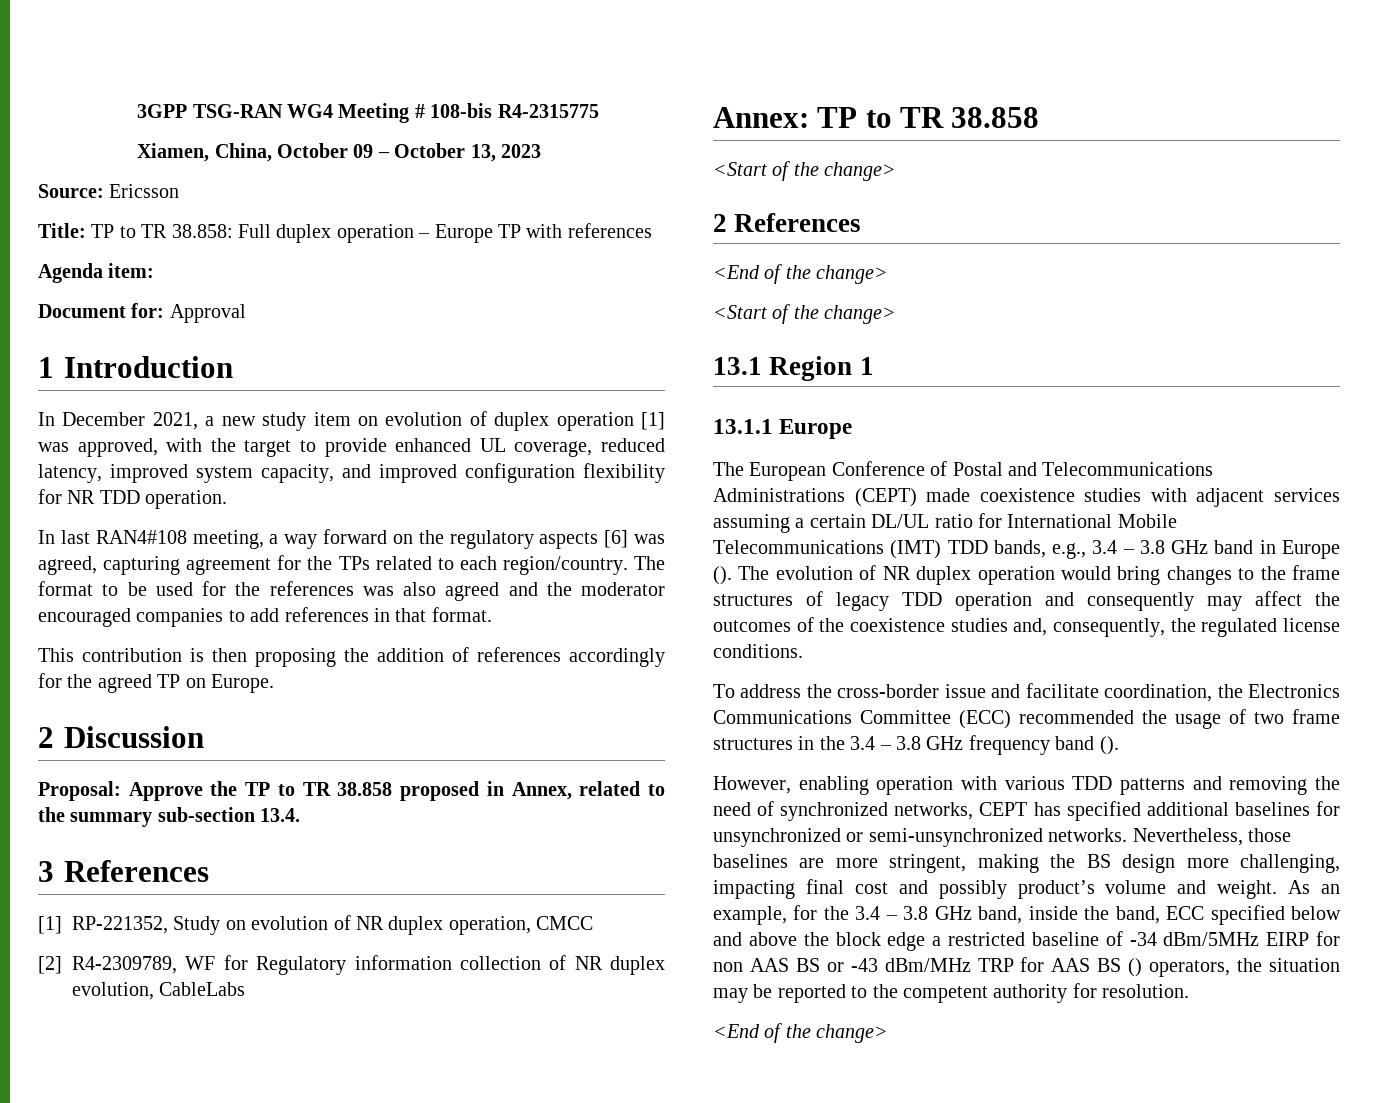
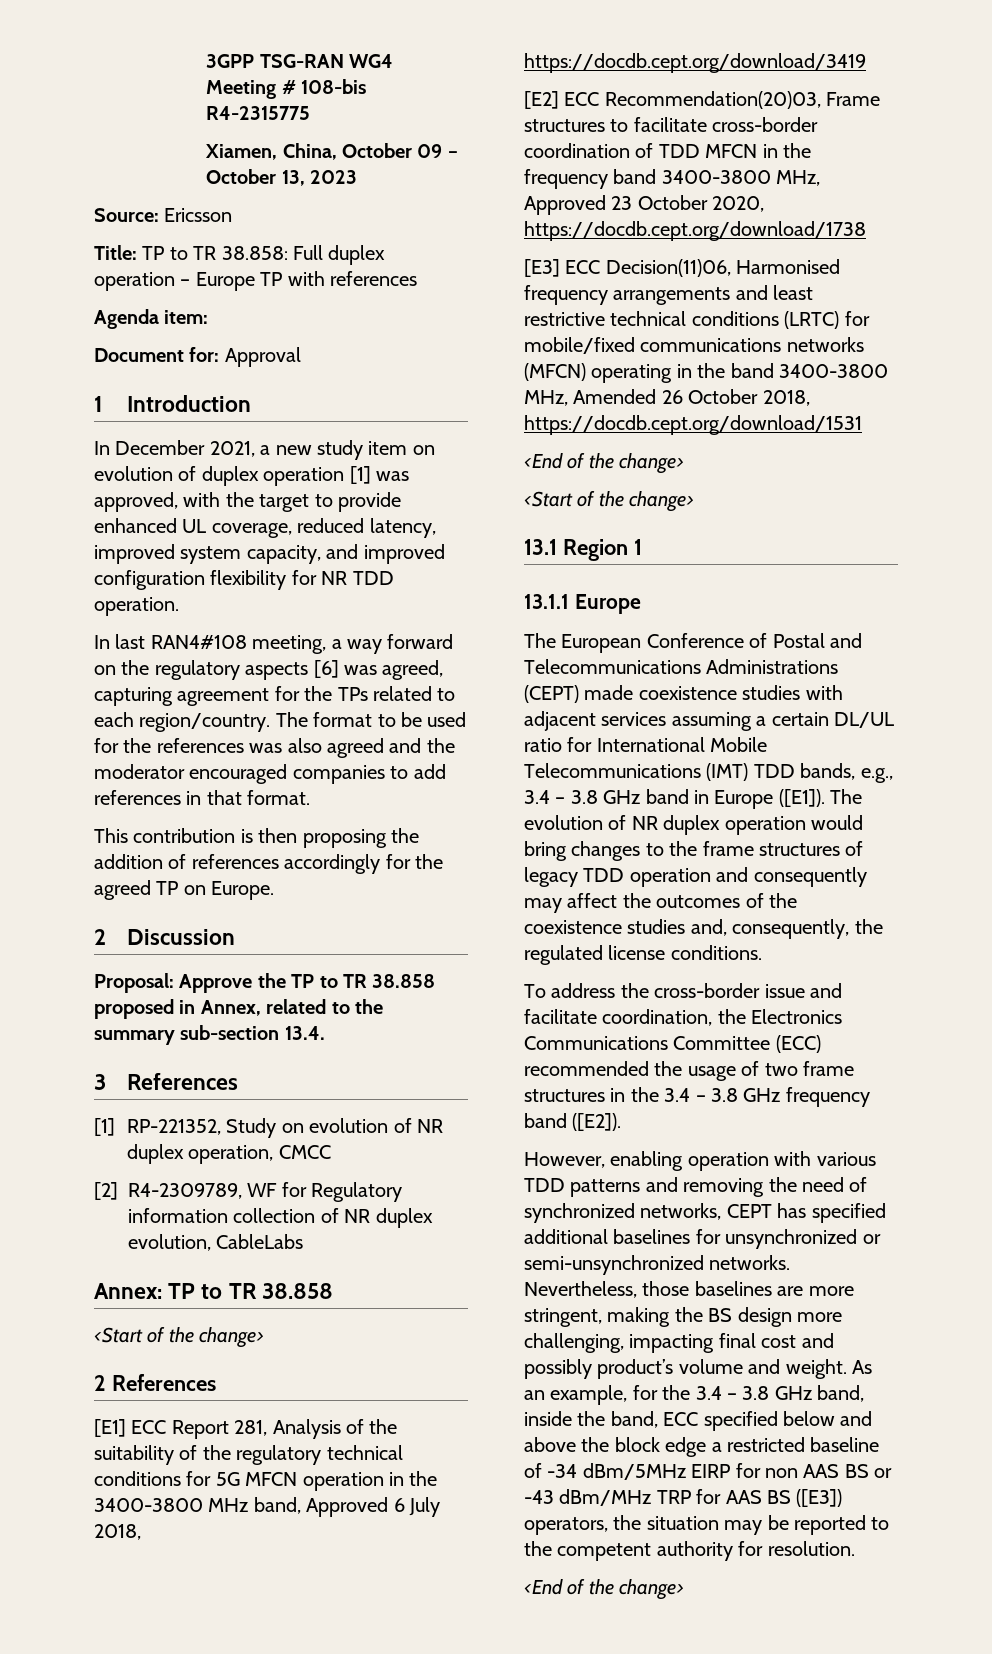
+ [E1] ECC Report 281, Analysis of the suitability of the regulatory technical conditions for 5G MFCN operation in the 3400-3800 MHz band, Approved 6 July 2018, https://docdb.cept.org/download/3419
+ [E2] ECC Recommendation(20)03, Frame structures to facilitate cross-border coordination of TDD MFCN in the frequency band 3400-3800 MHz, Approved 23 October 2020, https://docdb.cept.org/download/1738
+ [E3] ECC Decision(11)06, Harmonised frequency arrangements and least restrictive technical conditions (LRTC) for mobile/fixed communications networks (MFCN) operating in the band 3400-3800 MHz, Amended 26 October 2018, https://docdb.cept.org/download/1531
- The European Conference of Postal and Telecommunications Administrations (CEPT) made coexistence studies with adjacent services assuming a certain DL/UL ratio for International Mobile Telecommunications (IMT) TDD bands, e.g., 3.4 – 3.8 GHz band in Europe ().
+ The European Conference of Postal and Telecommunications Administrations (CEPT) made coexistence studies with adjacent services assuming a certain DL/UL ratio for International Mobile Telecommunications (IMT) TDD bands, e.g., 3.4 – 3.8 GHz band in Europe ([E1]).
- To address the cross-border issue and facilitate coordination, the Electronics Communications Committee (ECC) recommended the usage of two frame structures in the 3.4 – 3.8 GHz frequency band ().
+ To address the cross-border issue and facilitate coordination, the Electronics Communications Committee (ECC) recommended the usage of two frame structures in the 3.4 – 3.8 GHz frequency band ([E2]).
- As an example, for the 3.4 – 3.8 GHz band, inside the band, ECC specified below and above the block edge a restricted baseline of -34 dBm/5MHz EIRP for non AAS BS or -43 dBm/MHz TRP for AAS BS () operators, the situation may be reported to the competent authority for resolution.
+ As an example, for the 3.4 – 3.8 GHz band, inside the band, ECC specified below and above the block edge a restricted baseline of -34 dBm/5MHz EIRP for non AAS BS or -43 dBm/MHz TRP for AAS BS ([E3]) operators, the situation may be reported to the competent authority for resolution.

